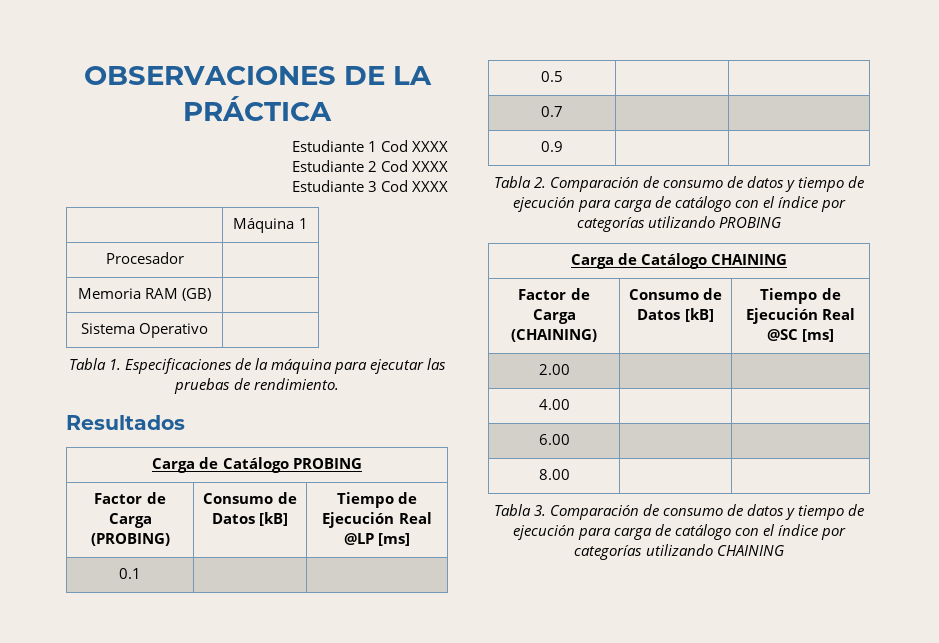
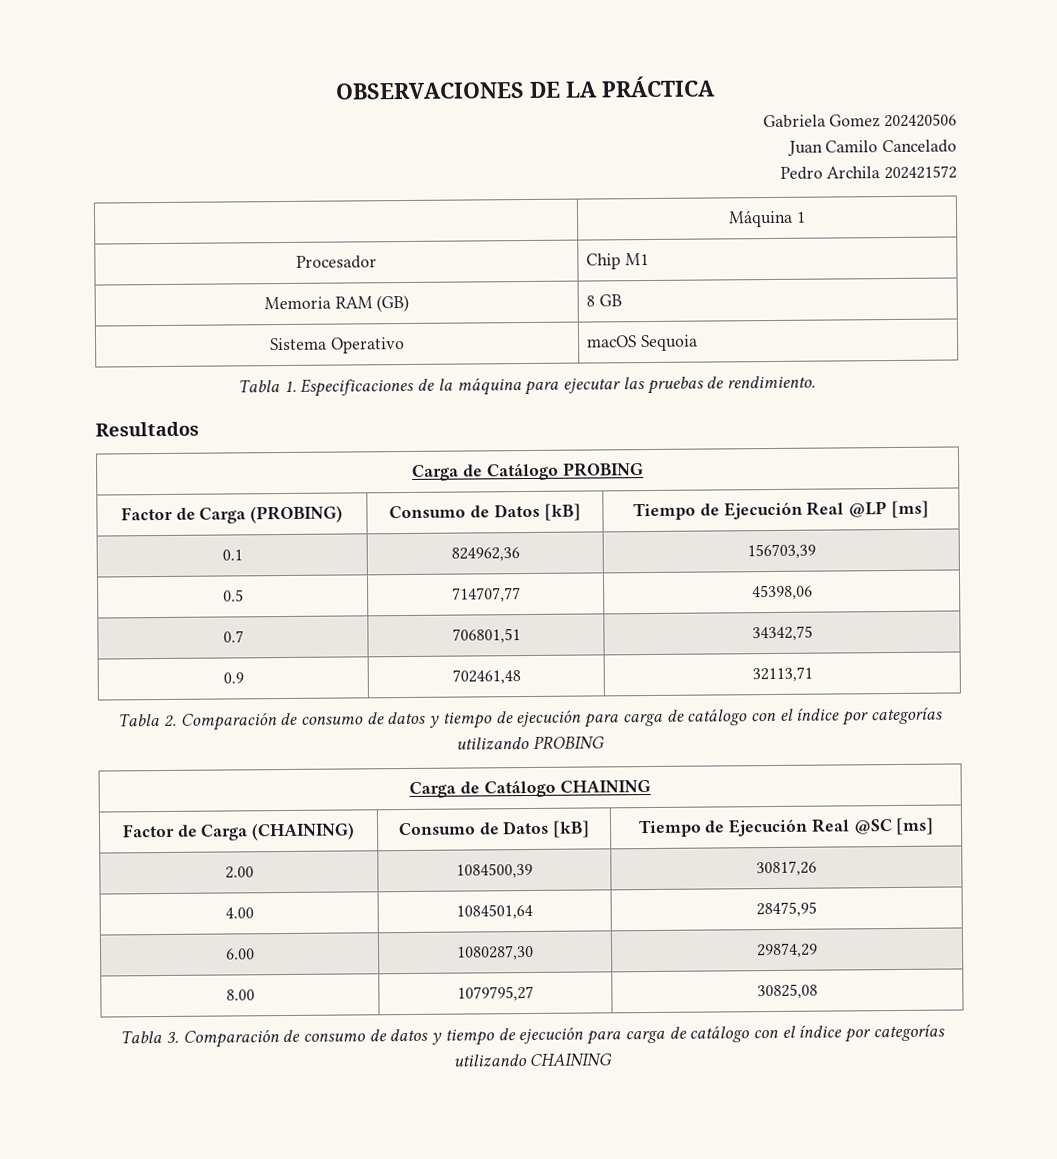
- Estudiante 1 Cod XXXX
- Estudiante 2 Cod XXXX
- Estudiante 3 Cod XXXX
+ Gabriela Gomez 202420506
+ Juan Camilo Cancelado
+ Pedro Archila 202421572
- Procesador |
+ Procesador | Chip M1
- Memoria RAM (GB) |
+ Memoria RAM (GB) | 8 GB
- Sistema Operativo |
+ Sistema Operativo | macOS Sequoia
- 0.1 | |
+ 0.1 | 824962,36 | 156703,39
- 0.5 | |
+ 0.5 | 714707,77 | 45398,06
- 0.7 | |
+ 0.7 | 706801,51 | 34342,75
- 0.9 | |
+ 0.9 | 702461,48 | 32113,71
- 2.00 | |
+ 2.00 | 1084500,39 | 30817,26
- 4.00 | |
+ 4.00 | 1084501,64 | 28475,95
- 6.00 | |
+ 6.00 | 1080287,30 | 29874,29
- 8.00 | |
+ 8.00 | 1079795,27 | 30825,08

